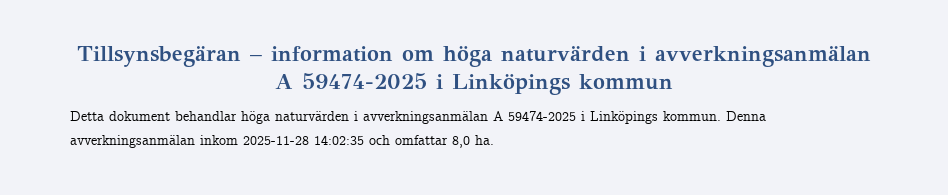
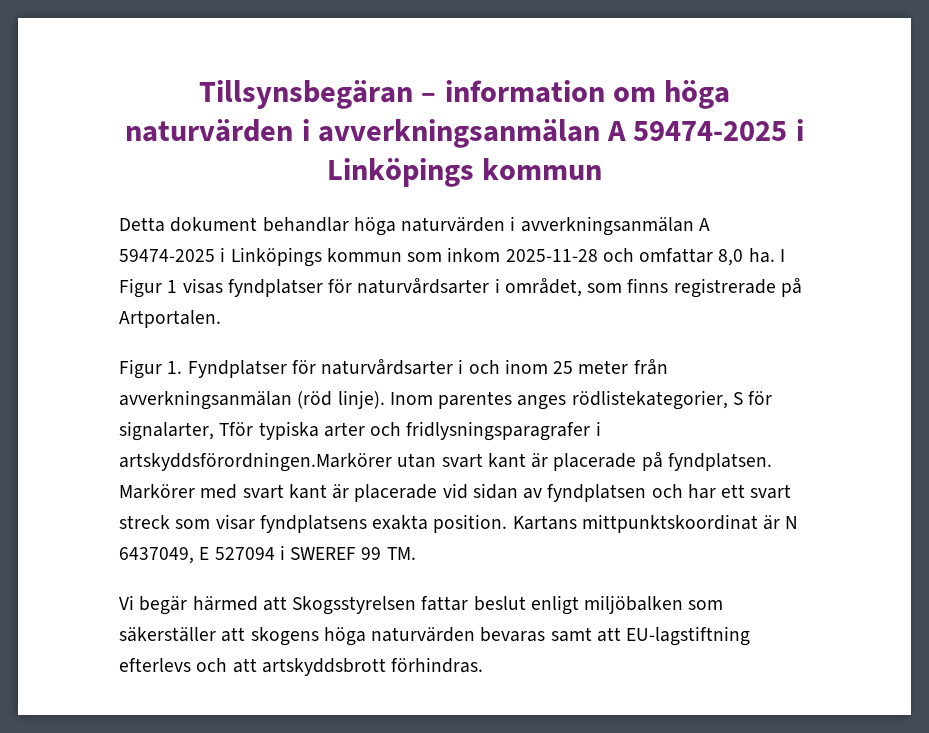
- Detta dokument behandlar höga naturvärden i avverkningsanmälan A 59474-2025 i Linköpings kommun. Denna avverkningsanmälan inkom 2025-11-28 14:02:35 och omfattar 8,0 ha.
+ Detta dokument behandlar höga naturvärden i avverkningsanmälan A 59474-2025 i Linköpings kommun som inkom 2025-11-28 och omfattar 8,0 ha.
+ I Figur 1 visas fyndplatser för naturvårdsarter i området, som finns registrerade på Artportalen.
+ Figur 1. Fyndplatser för naturvårdsarter i och inom 25 meter från avverkningsanmälan (röd linje). Inom parentes anges rödlistekategorier, S för signalarter, Tför typiska arter och fridlysningsparagrafer i artskyddsförordningen.Markörer utan svart kant är placerade på fyndplatsen. Markörer med svart kant är placerade vid sidan av fyndplatsen och har ett svart streck som visar fyndplatsens exakta position. Kartans mittpunktskoordinat är N 6437049, E 527094 i SWEREF 99 TM.
+ Vi begär härmed att Skogsstyrelsen fattar beslut enligt miljöbalken som säkerställer att skogens höga naturvärden bevaras samt att EU-lagstiftning efterlevs och att artskyddsbrott förhindras.

